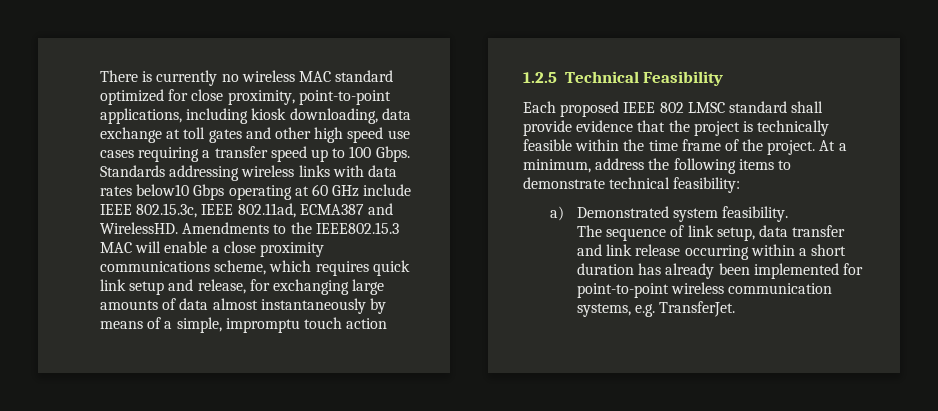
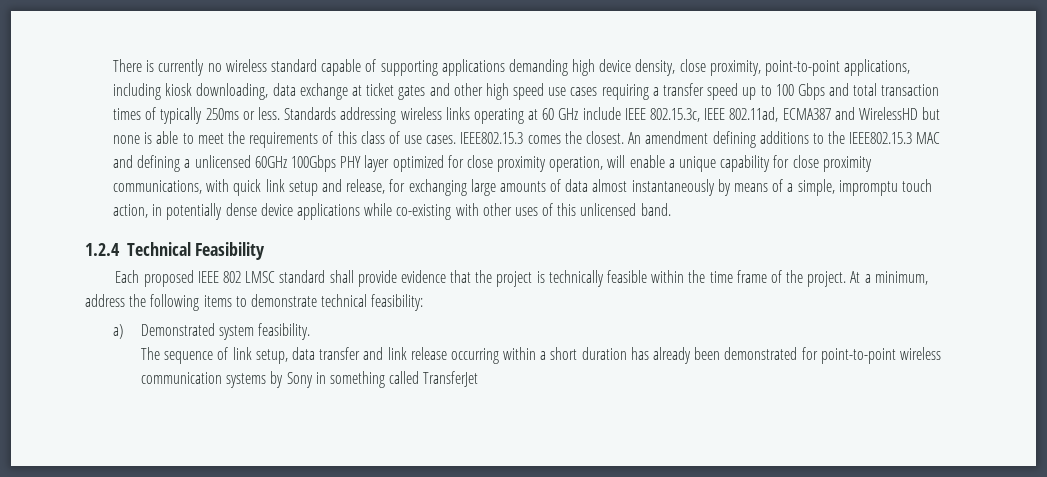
- There is currently no wireless MAC standard optimized for close proximity, point-to-point applications, including kiosk downloading, data exchange at toll gates and other high speed use cases requiring a transfer speed up to 100 Gbps. Standards addressing wireless links with data rates below10 Gbps operating at 60 GHz include IEEE 802.15.3c, IEEE 802.11ad, ECMA387 and WirelessHD. Amendments to the IEEE802.15.3 MAC will enable a close proximity communications scheme, which requires quick link setup and release, for exchanging large amounts of data almost instantaneously by means of a simple, impromptu touch action
- 1.2.5 Technical Feasibility
+ There is currently no wireless standard capable of supporting applications demanding high device density, close proximity, point-to-point applications, including kiosk downloading, data exchange at ticket gates and other high speed use cases requiring a transfer speed up to 100 Gbps and total transaction times of typically 250ms or less. Standards addressing wireless links operating at 60 GHz include IEEE 802.15.3c, IEEE 802.11ad, ECMA387 and WirelessHD but none is able to meet the requirements of this class of use cases. IEEE802.15.3 comes the closest. An amendment defining additions to the IEEE802.15.3 MAC and defining a unlicensed 60GHz 100Gbps PHY layer optimized for close proximity operation, will enable a unique capability for close proximity communications, with quick link setup and release, for exchanging large amounts of data almost instantaneously by means of a simple, impromptu touch action, in potentially dense device applications while co-existing with other uses of this unlicensed band.
+ 1.2.4 Technical Feasibility
- The sequence of link setup, data transfer and link release occurring within a short duration has already been implemented for point-to-point wireless communication systems, e.g. TransferJet.
+ The sequence of link setup, data transfer and link release occurring within a short duration has already been demonstrated for point-to-point wireless communication systems by Sony in something called TransferJet

